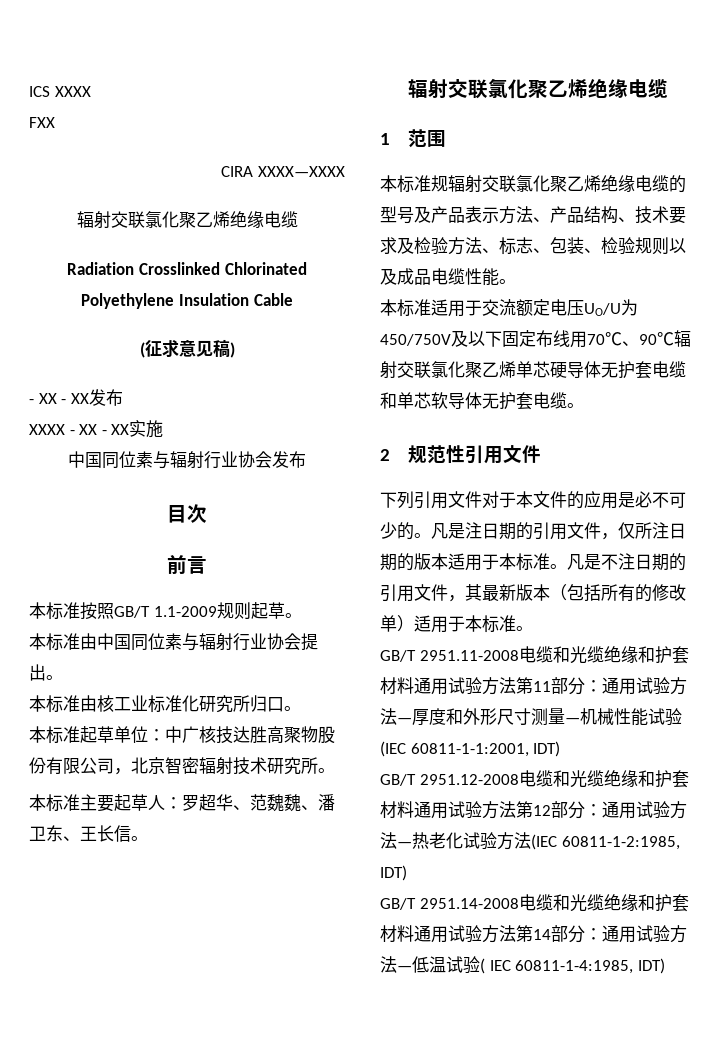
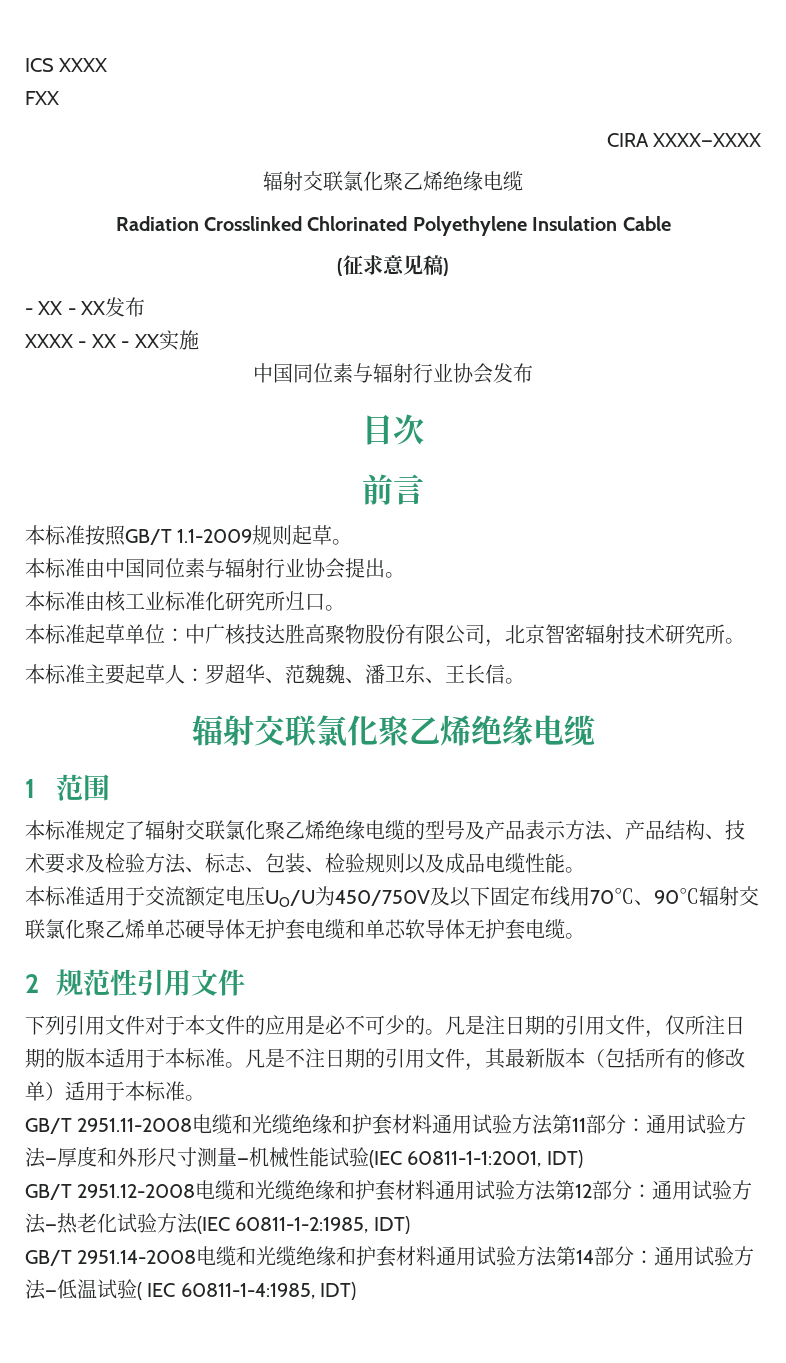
- 本标准规辐射交联氯化聚乙烯绝缘电缆的型号及产品表示方法、产品结构、技术要求及检验方法、标志、包装、检验规则以及成品电缆性能。
+ 本标准规定了辐射交联氯化聚乙烯绝缘电缆的型号及产品表示方法、产品结构、技术要求及检验方法、标志、包装、检验规则以及成品电缆性能。

